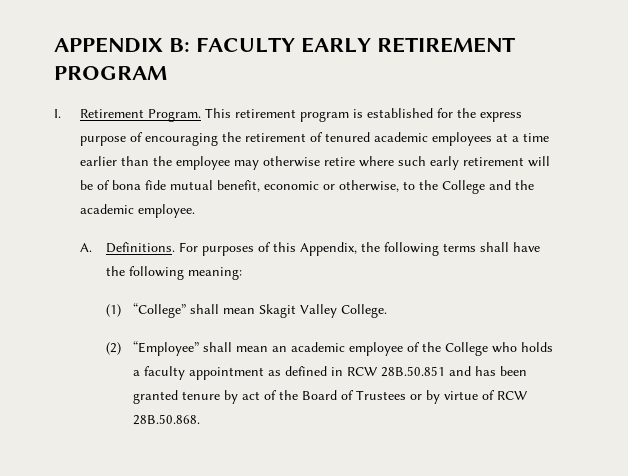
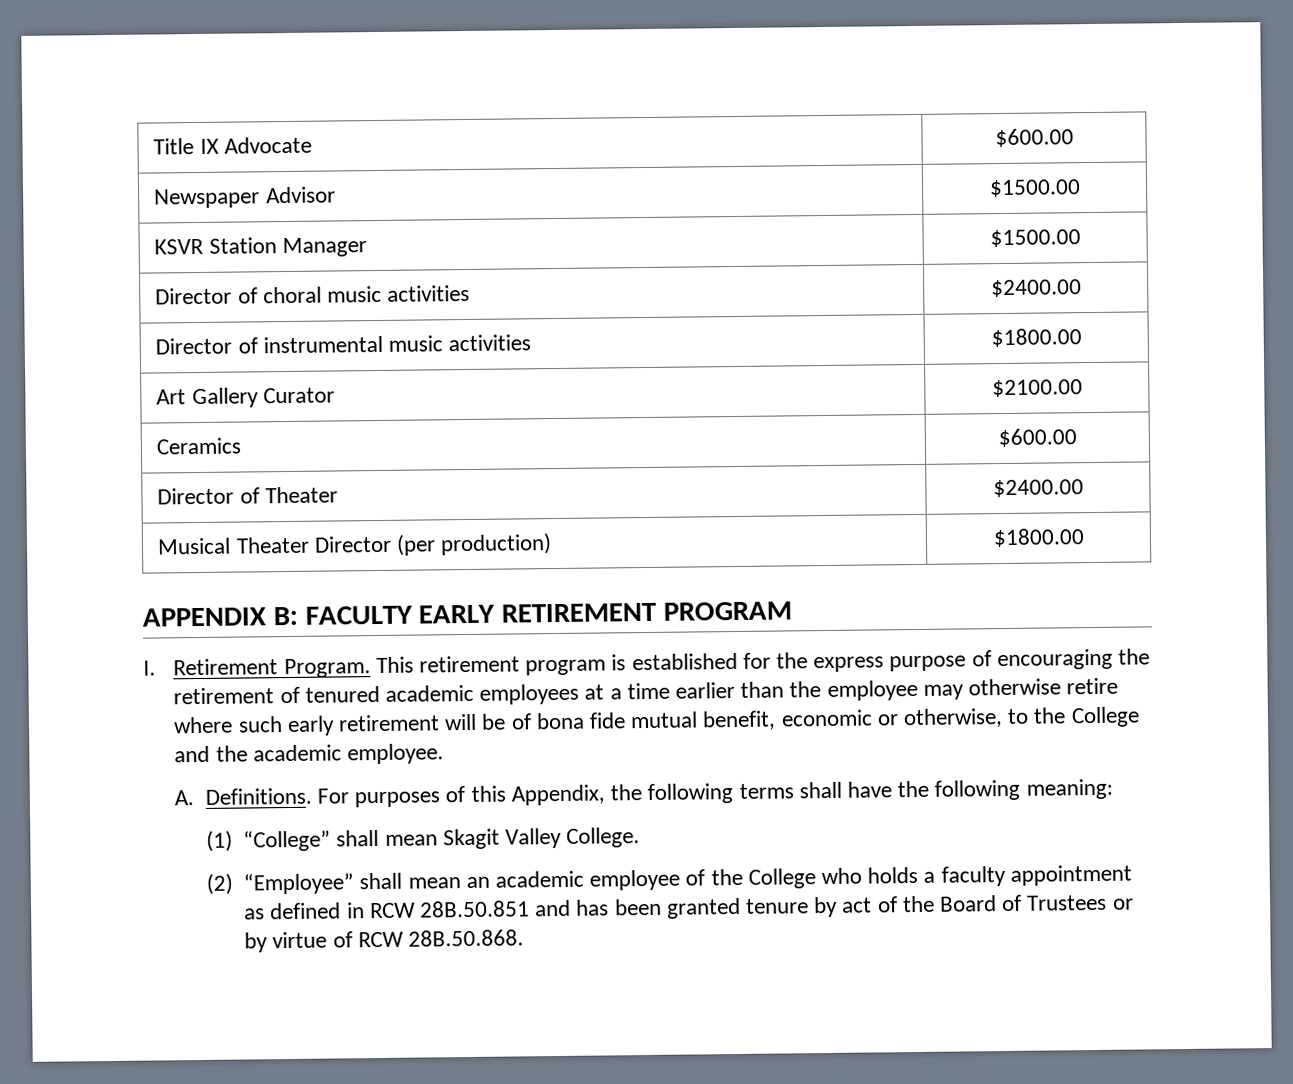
+ Title IX Advocate | $600.00
+ Newspaper Advisor | $1500.00
+ KSVR Station Manager | $1500.00
+ Director of choral music activities | $2400.00
+ Director of instrumental music activities | $1800.00
+ Art Gallery Curator | $2100.00
+ Ceramics | $600.00
+ Director of Theater | $2400.00
+ Musical Theater Director (per production) | $1800.00

